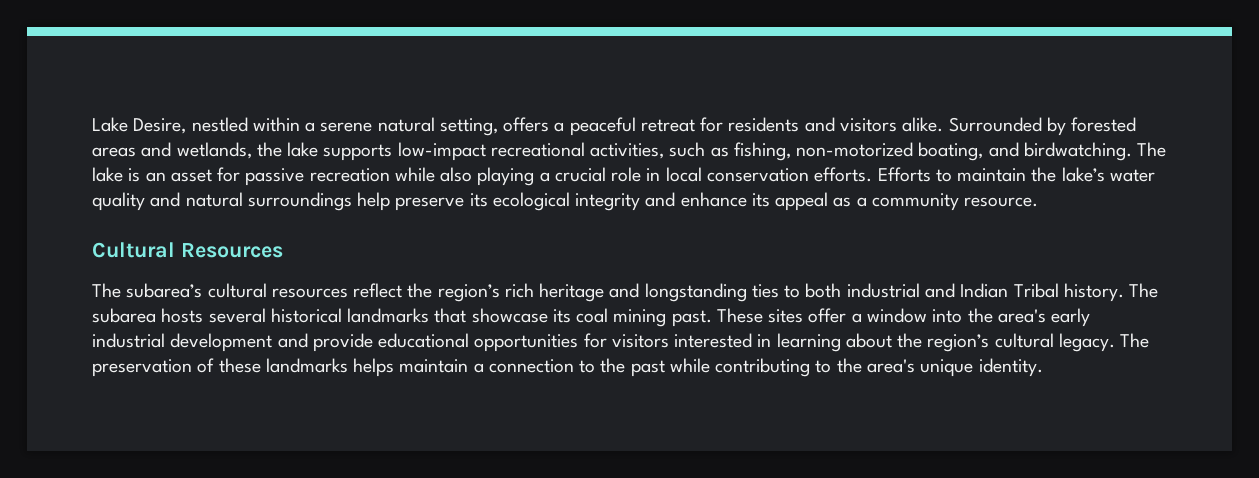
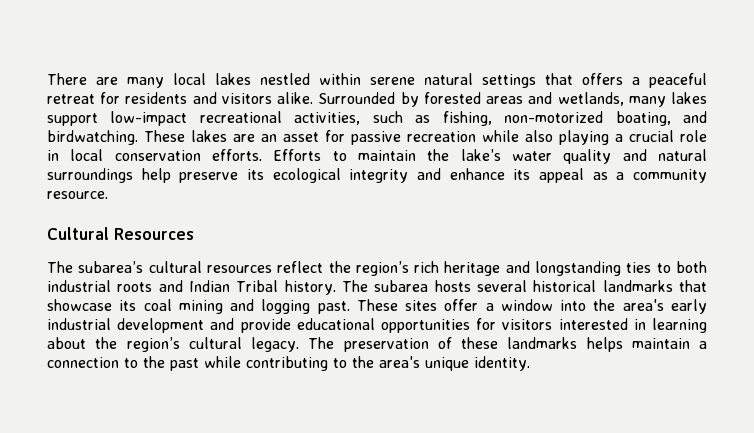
- Lake Desire, nestled within a serene natural setting, offers a peaceful retreat for residents and visitors alike.
+ There are many local lakes nestled within serene natural settings that offers a peaceful retreat for residents and visitors alike.
- Surrounded by forested areas and wetlands, the lake supports low-impact recreational activities, such as fishing, non-motorized boating, and birdwatching.
+ Surrounded by forested areas and wetlands, many lakes support low-impact recreational activities, such as fishing, non-motorized boating, and birdwatching.
- The lake is an asset for passive recreation while also playing a crucial role in local conservation efforts.
+ These lakes are an asset for passive recreation while also playing a crucial role in local conservation efforts.
- The subarea’s cultural resources reflect the region’s rich heritage and longstanding ties to both industrial and Indian Tribal history.
+ The subarea’s cultural resources reflect the region’s rich heritage and longstanding ties to both industrial roots and Indian Tribal history.
- The subarea hosts several historical landmarks that showcase its coal mining past.
+ The subarea hosts several historical landmarks that showcase its coal mining and logging past.

